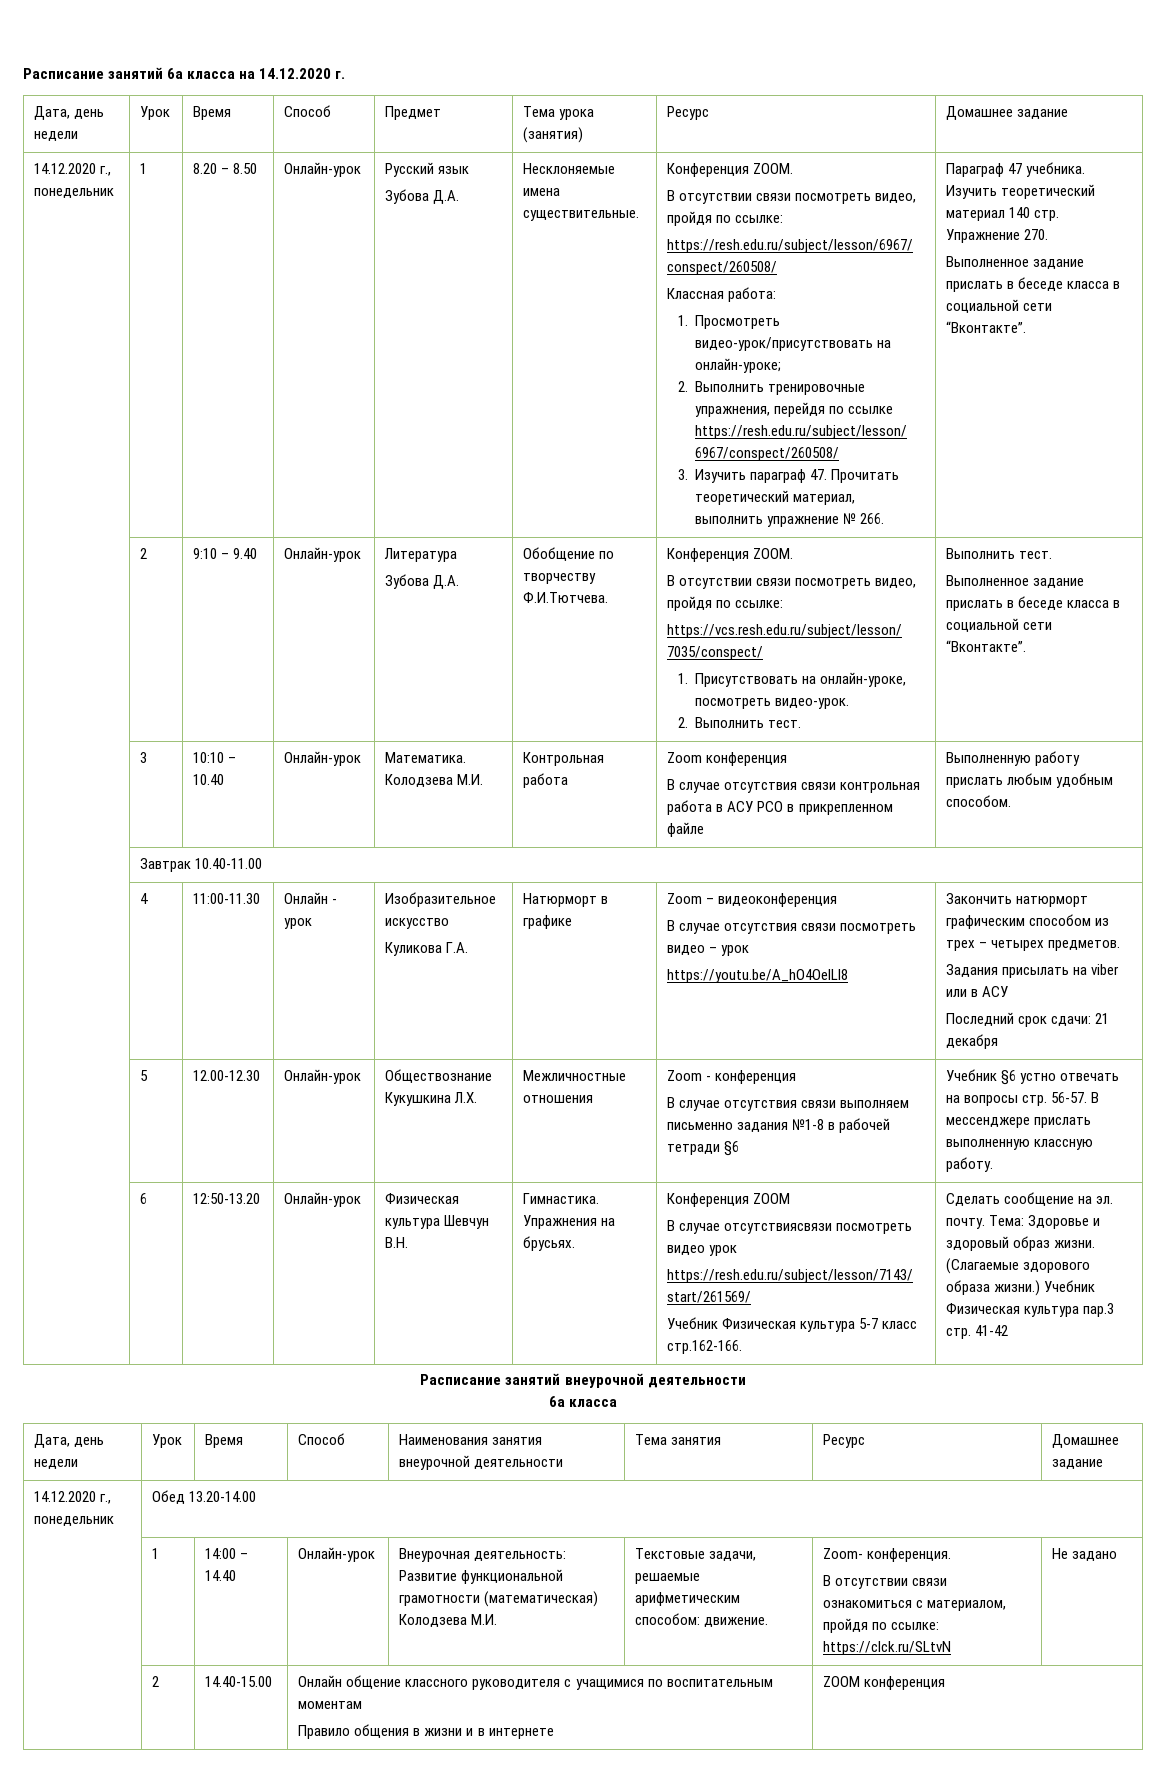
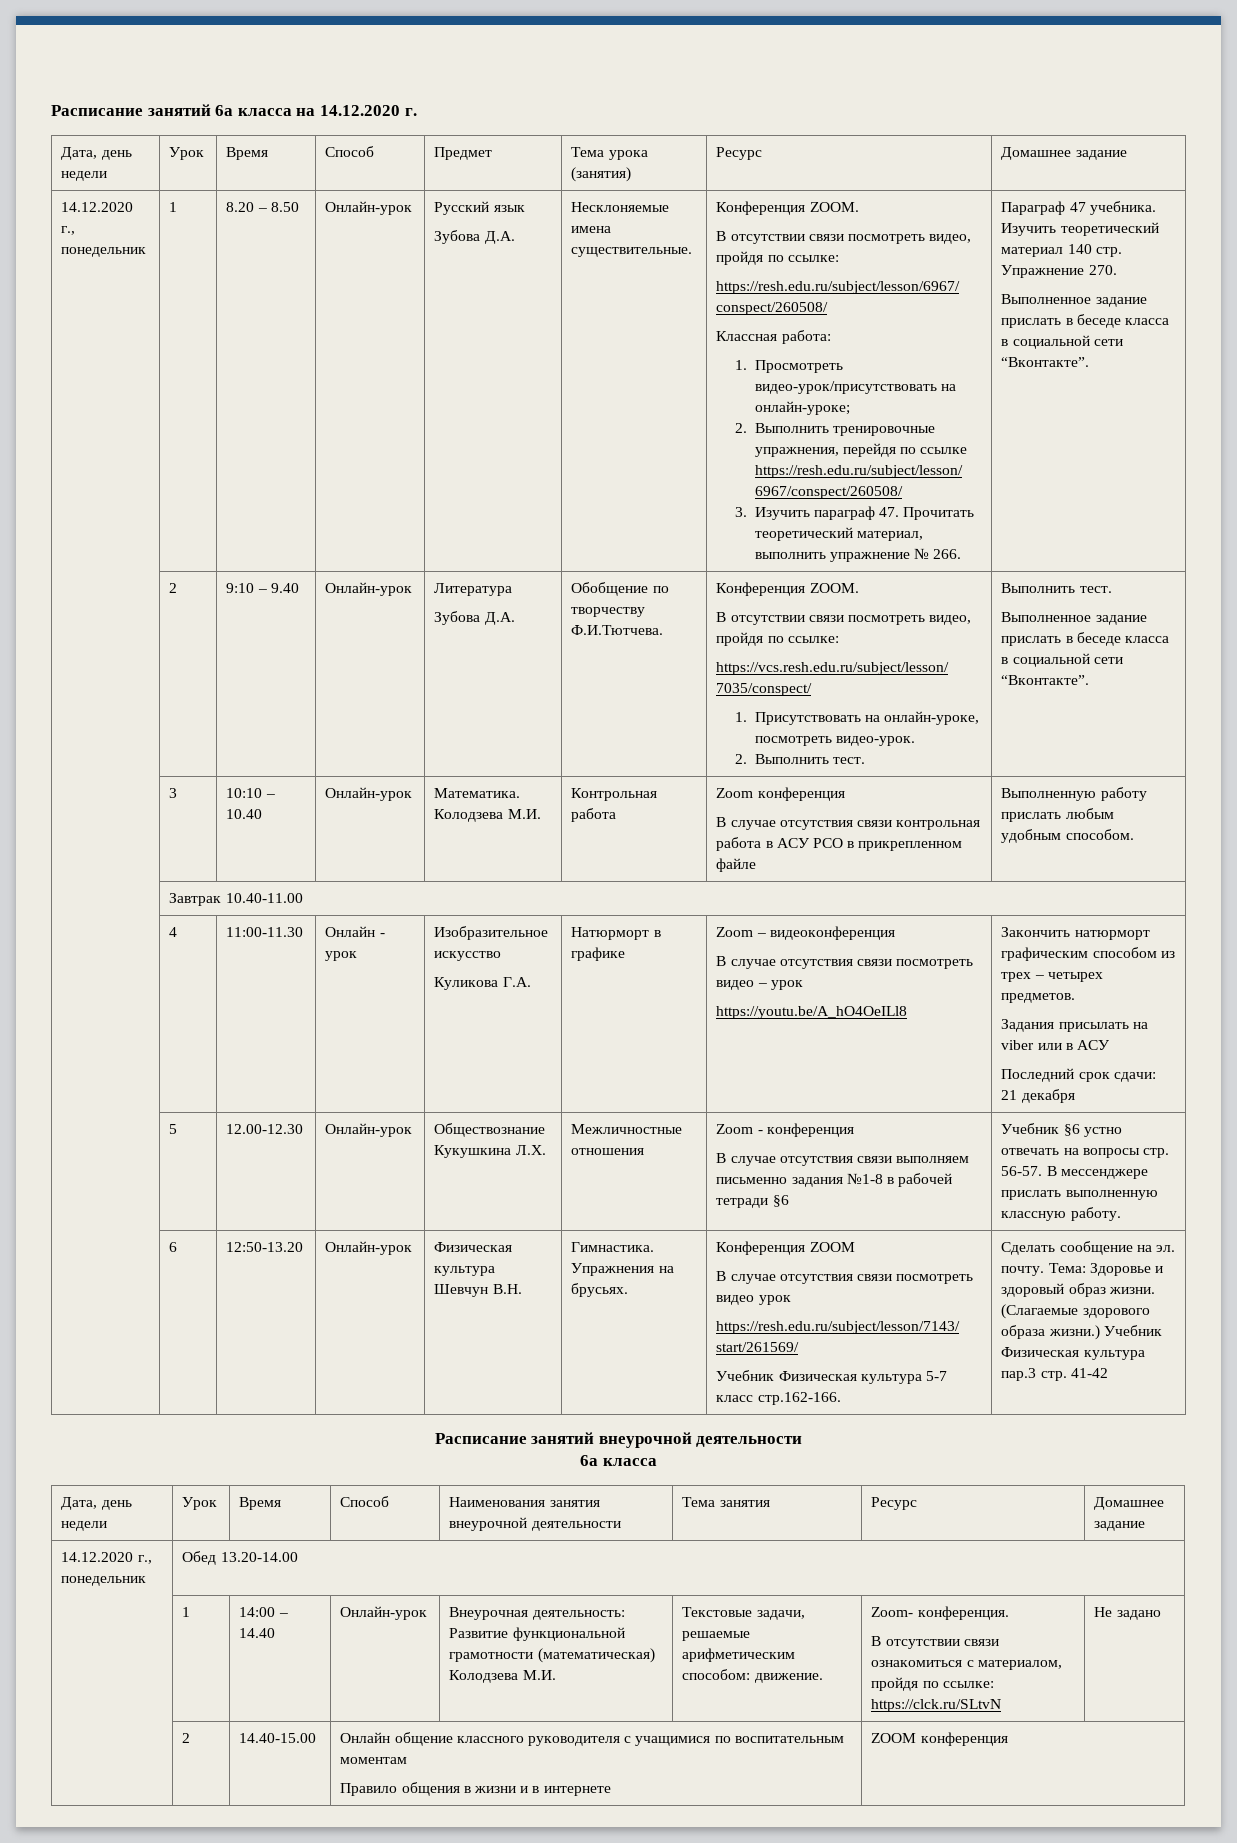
- В случае отсутствиясвязи посмотреть видео урок
+ В случае отсутствия связи посмотреть видео урок

